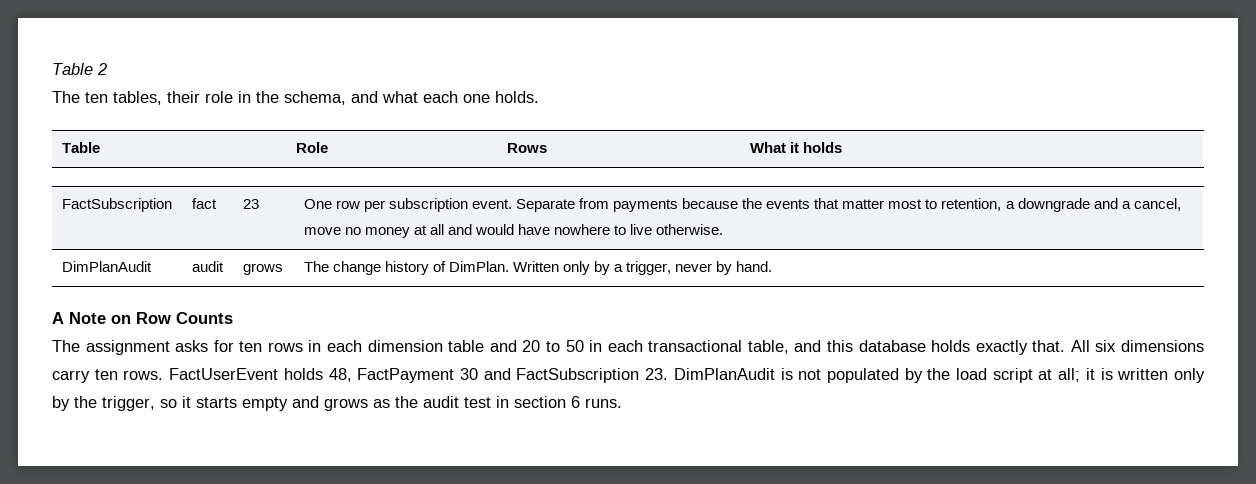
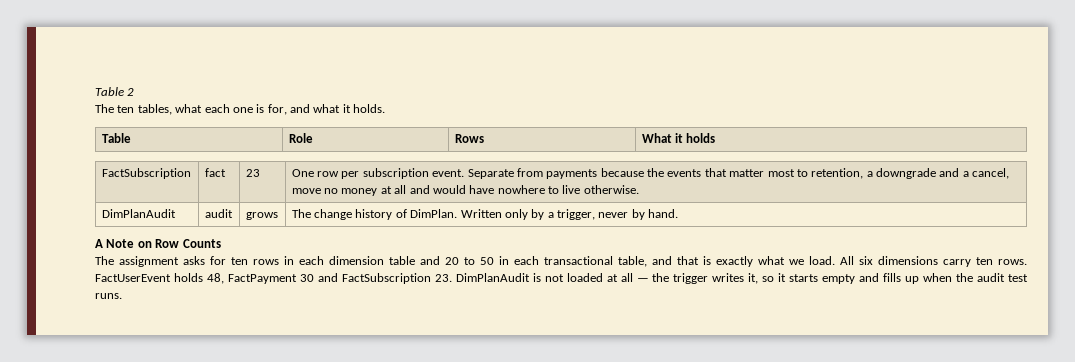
- The ten tables, their role in the schema, and what each one holds.
+ The ten tables, what each one is for, and what it holds.
- The assignment asks for ten rows in each dimension table and 20 to 50 in each transactional table, and this database holds exactly that.
+ The assignment asks for ten rows in each dimension table and 20 to 50 in each transactional table, and that is exactly what we load.
- FactUserEvent holds 48, FactPayment 30 and FactSubscription 23. DimPlanAudit is not populated by the load script at all; it is written only by the trigger, so it starts empty and grows as the audit test in section 6 runs.
+ FactUserEvent holds 48, FactPayment 30 and FactSubscription 23. DimPlanAudit is not loaded at all — the trigger writes it, so it starts empty and fills up when the audit test runs.

